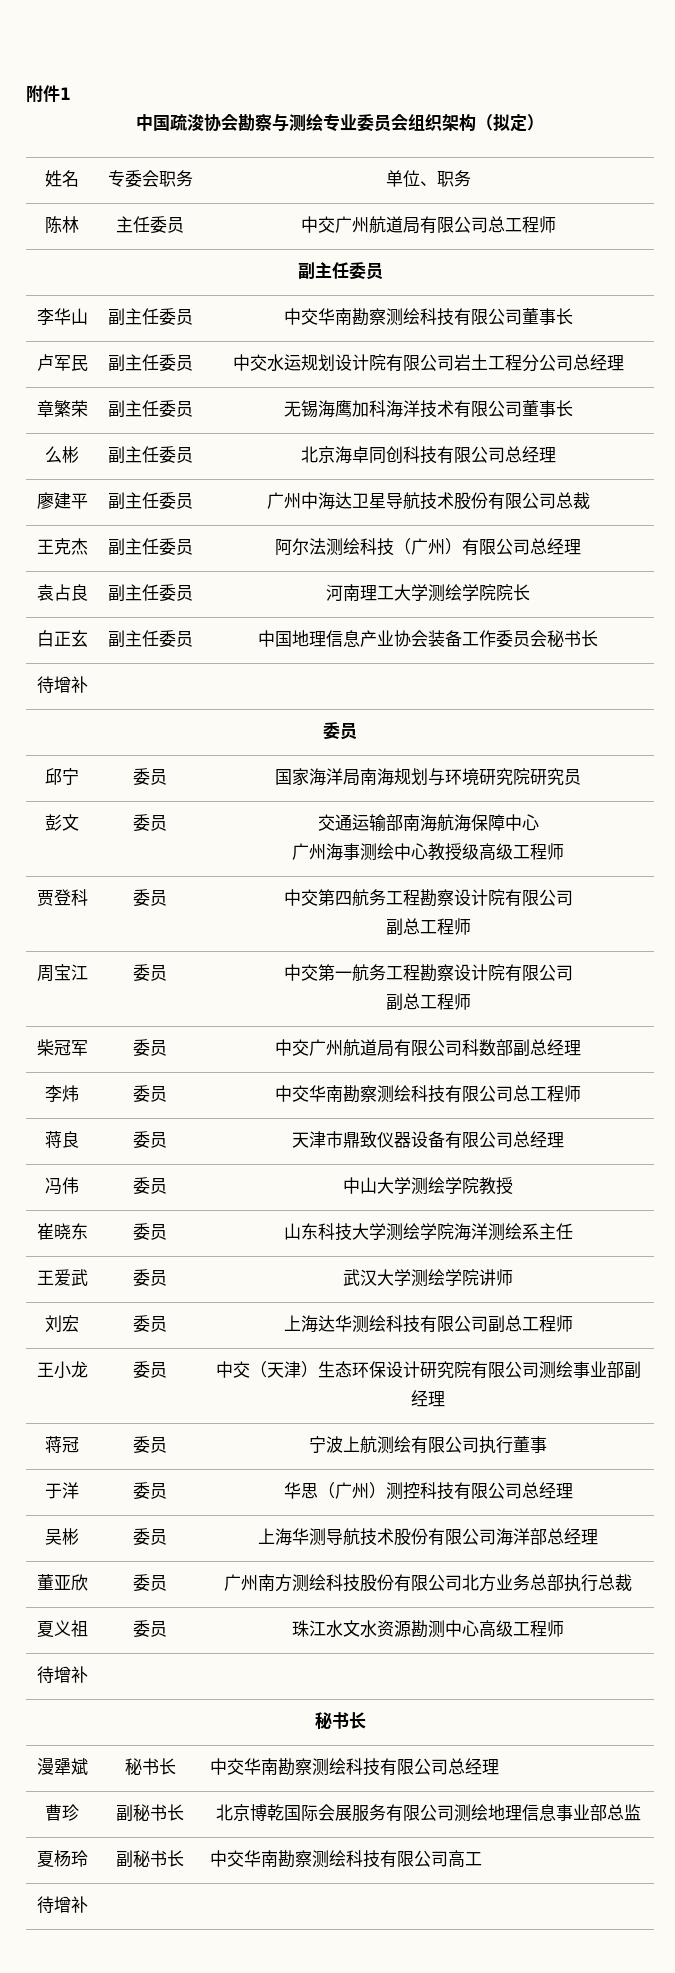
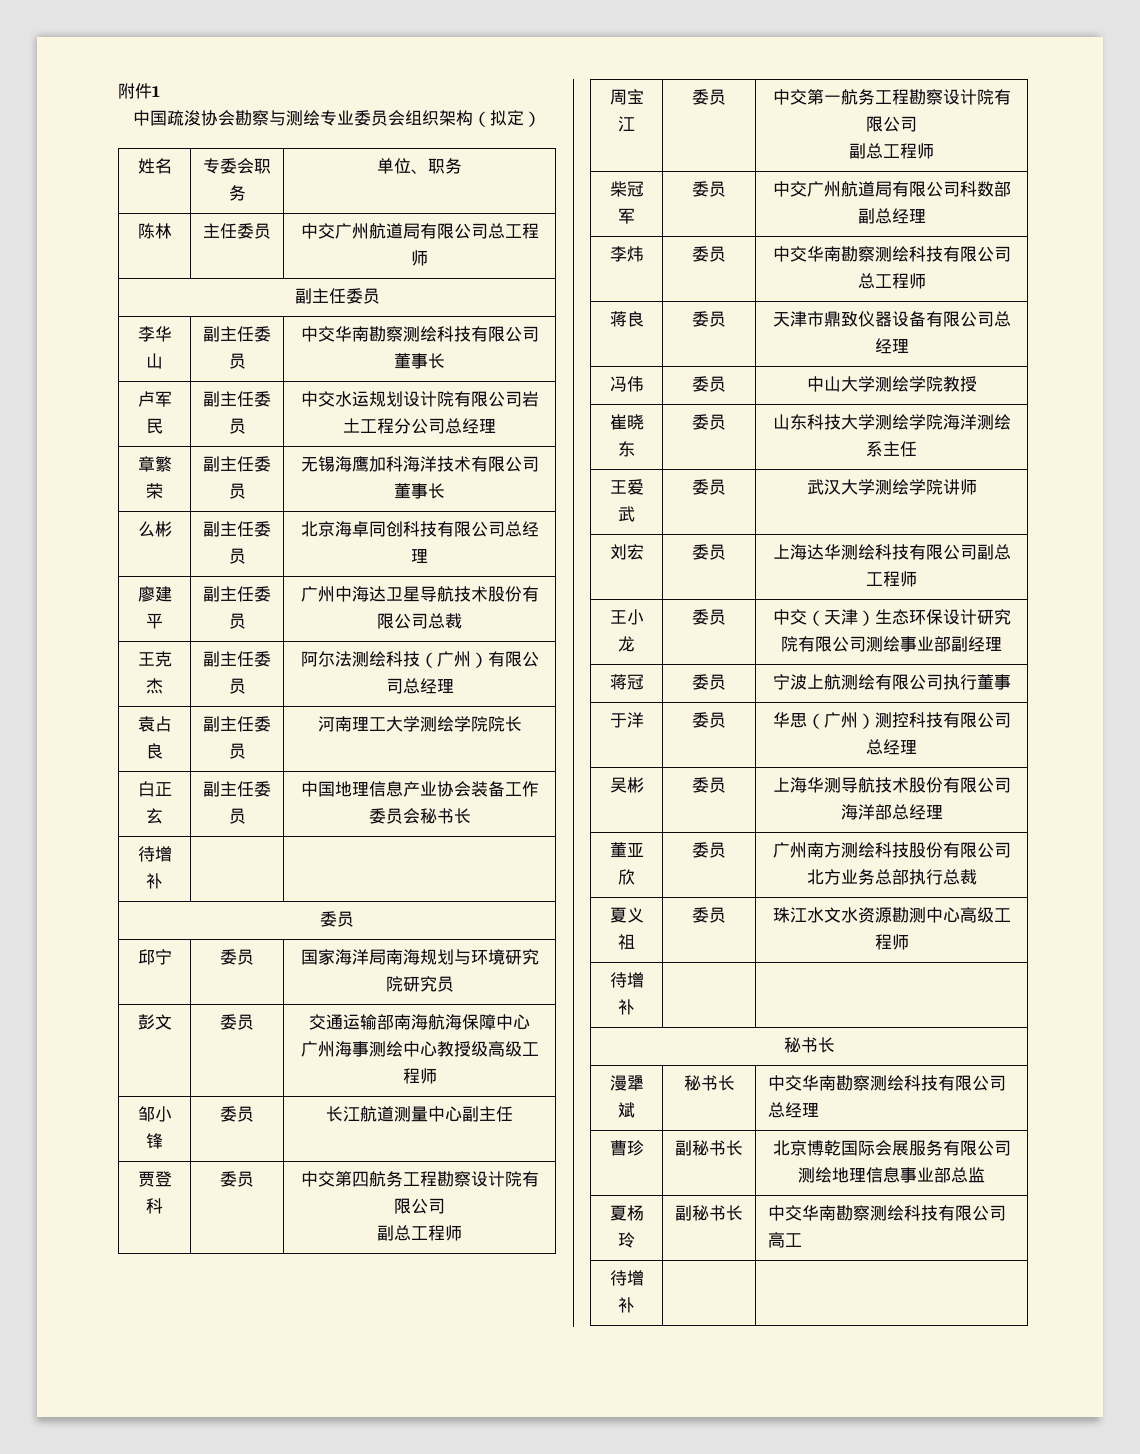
+ 邹小锋 | 委员 | 长江航道测量中心副主任

